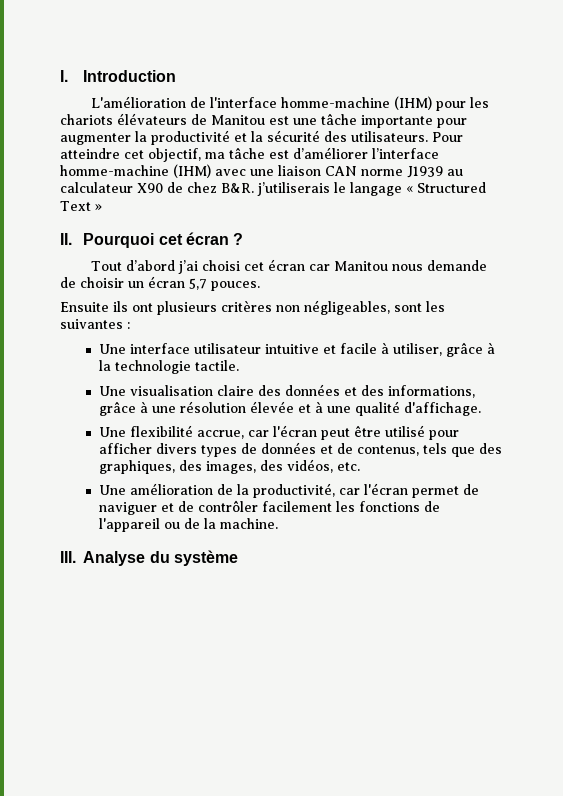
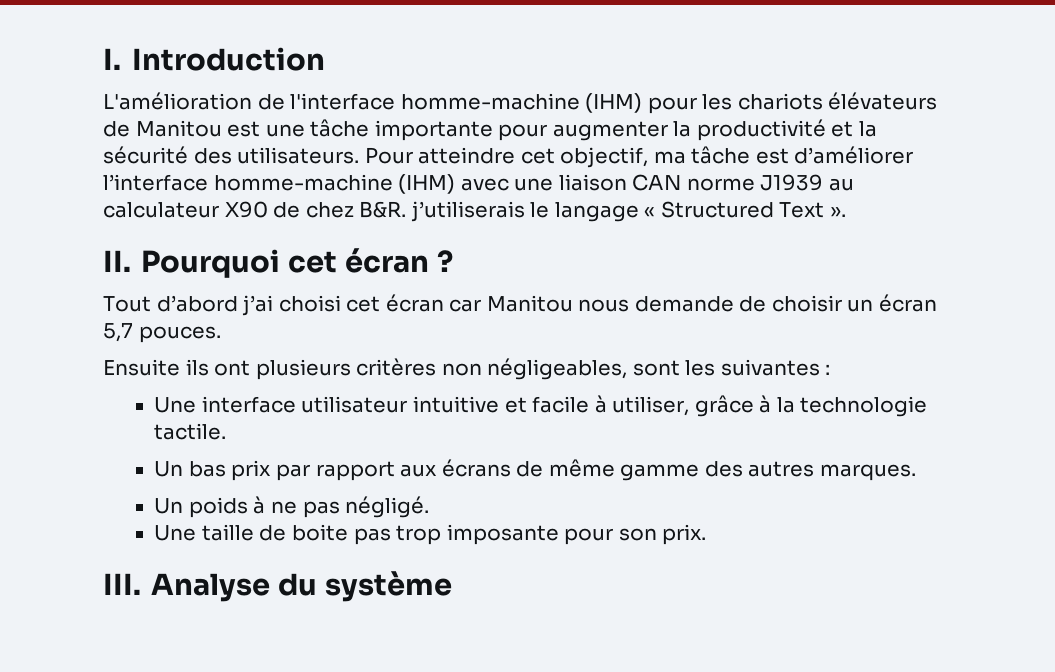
- Pour atteindre cet objectif, ma tâche est d’améliorer l’interface homme-machine (IHM) avec une liaison CAN norme J1939 au calculateur X90 de chez B&R. j’utiliserais le langage « Structured Text »
+ Pour atteindre cet objectif, ma tâche est d’améliorer l’interface homme-machine (IHM) avec une liaison CAN norme J1939 au calculateur X90 de chez B&R. j’utiliserais le langage « Structured Text ».
- Une visualisation claire des données et des informations, grâce à une résolution élevée et à une qualité d'affichage.
- Une flexibilité accrue, car l'écran peut être utilisé pour afficher divers types de données et de contenus, tels que des graphiques, des images, des vidéos, etc.
- Une amélioration de la productivité, car l'écran permet de naviguer et de contrôler facilement les fonctions de l'appareil ou de la machine.
+ Un bas prix par rapport aux écrans de même gamme des autres marques.
+ Un poids à ne pas négligé.
+ Une taille de boite pas trop imposante pour son prix.

